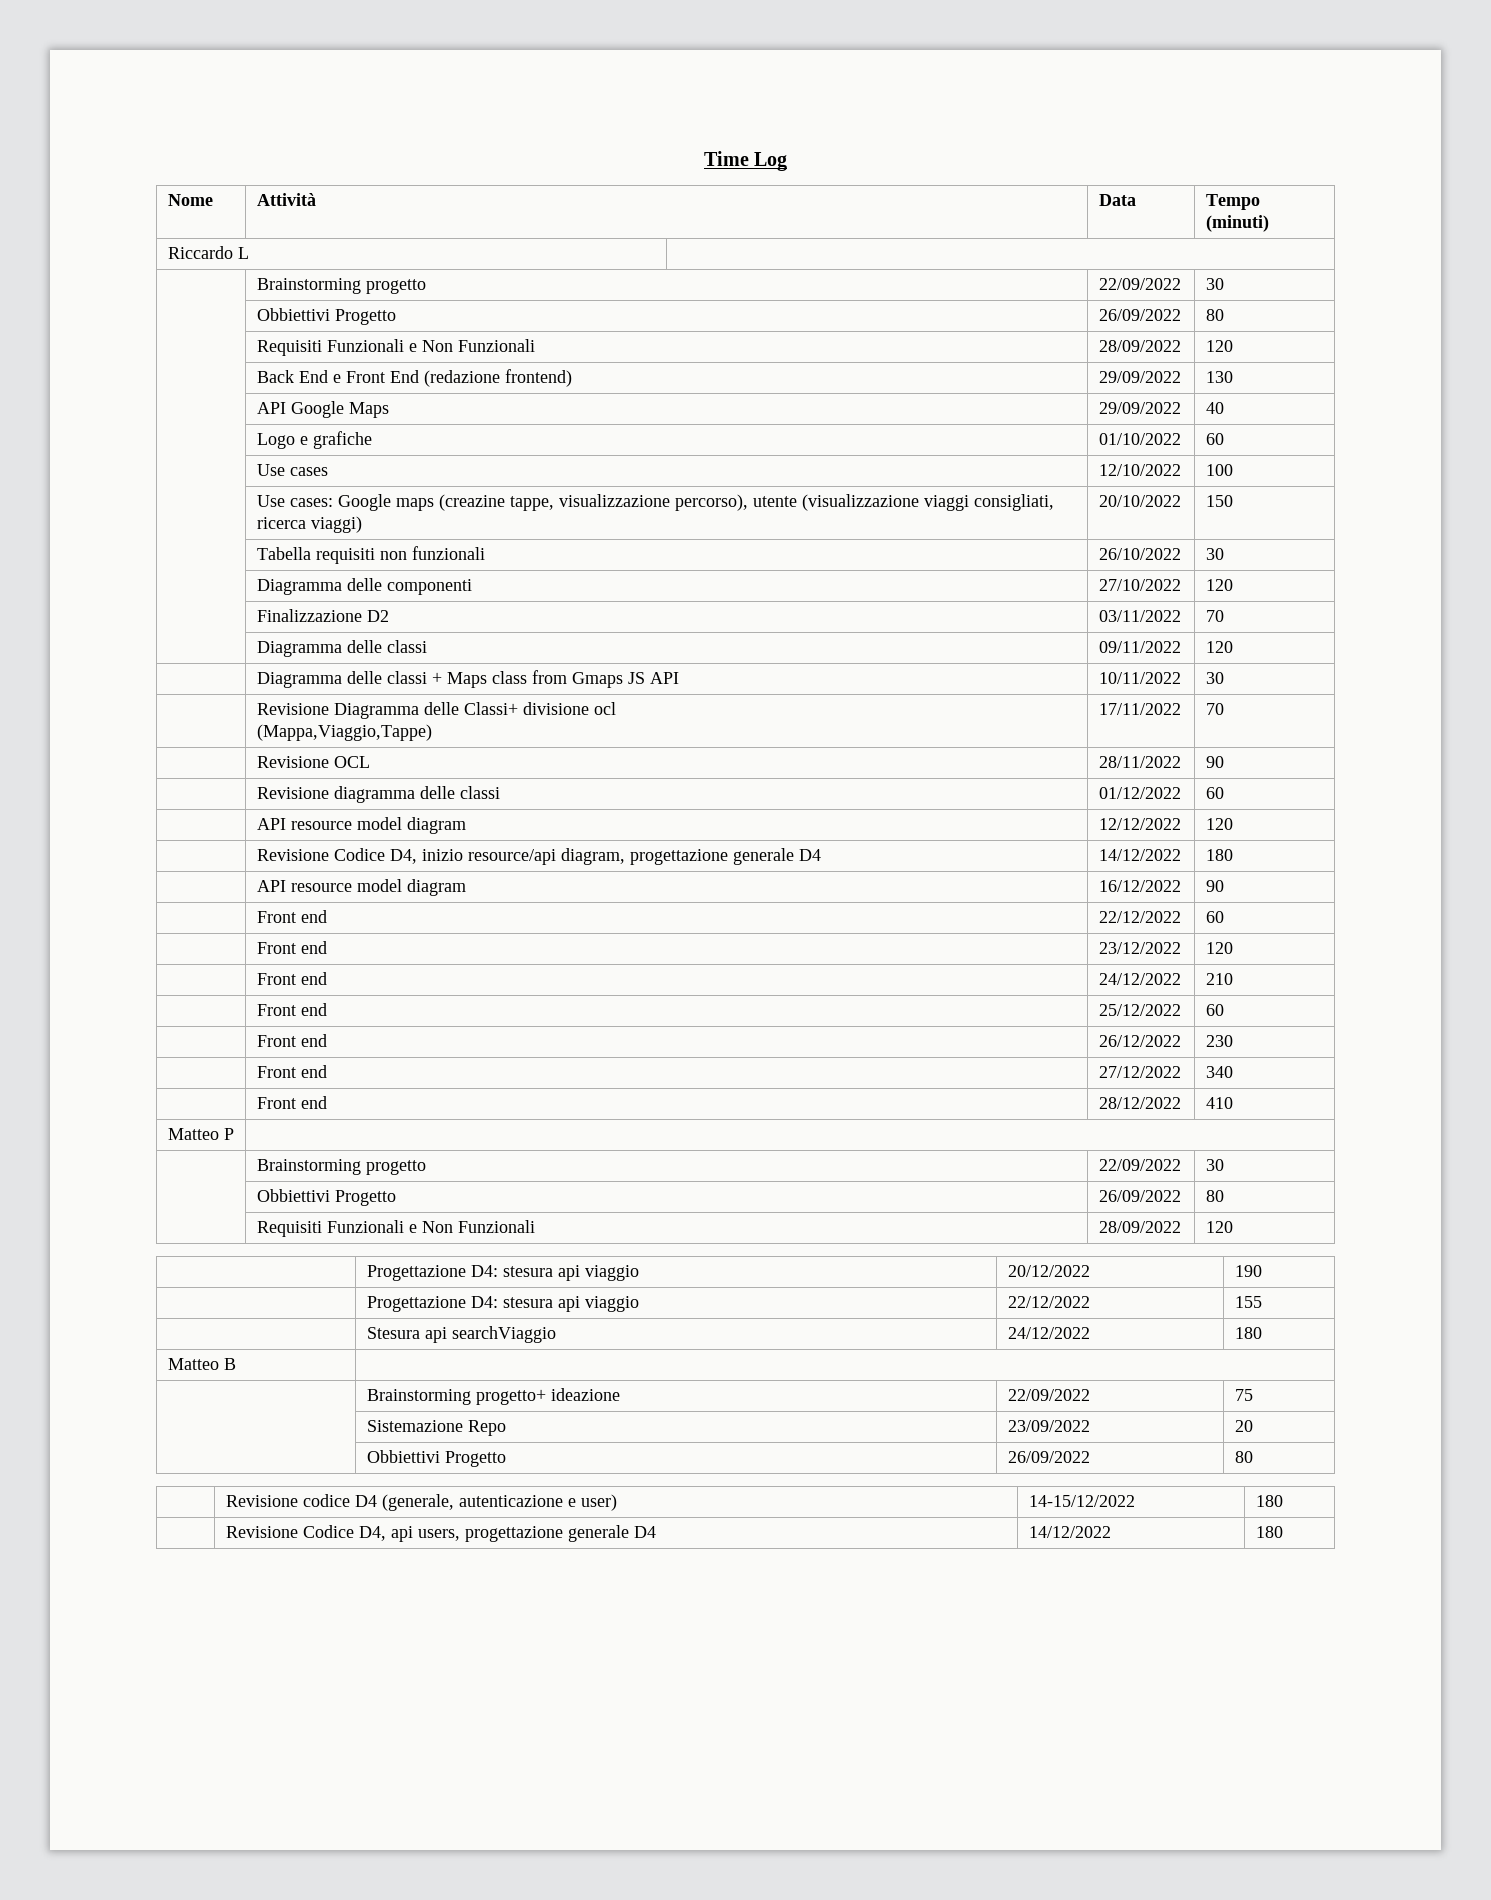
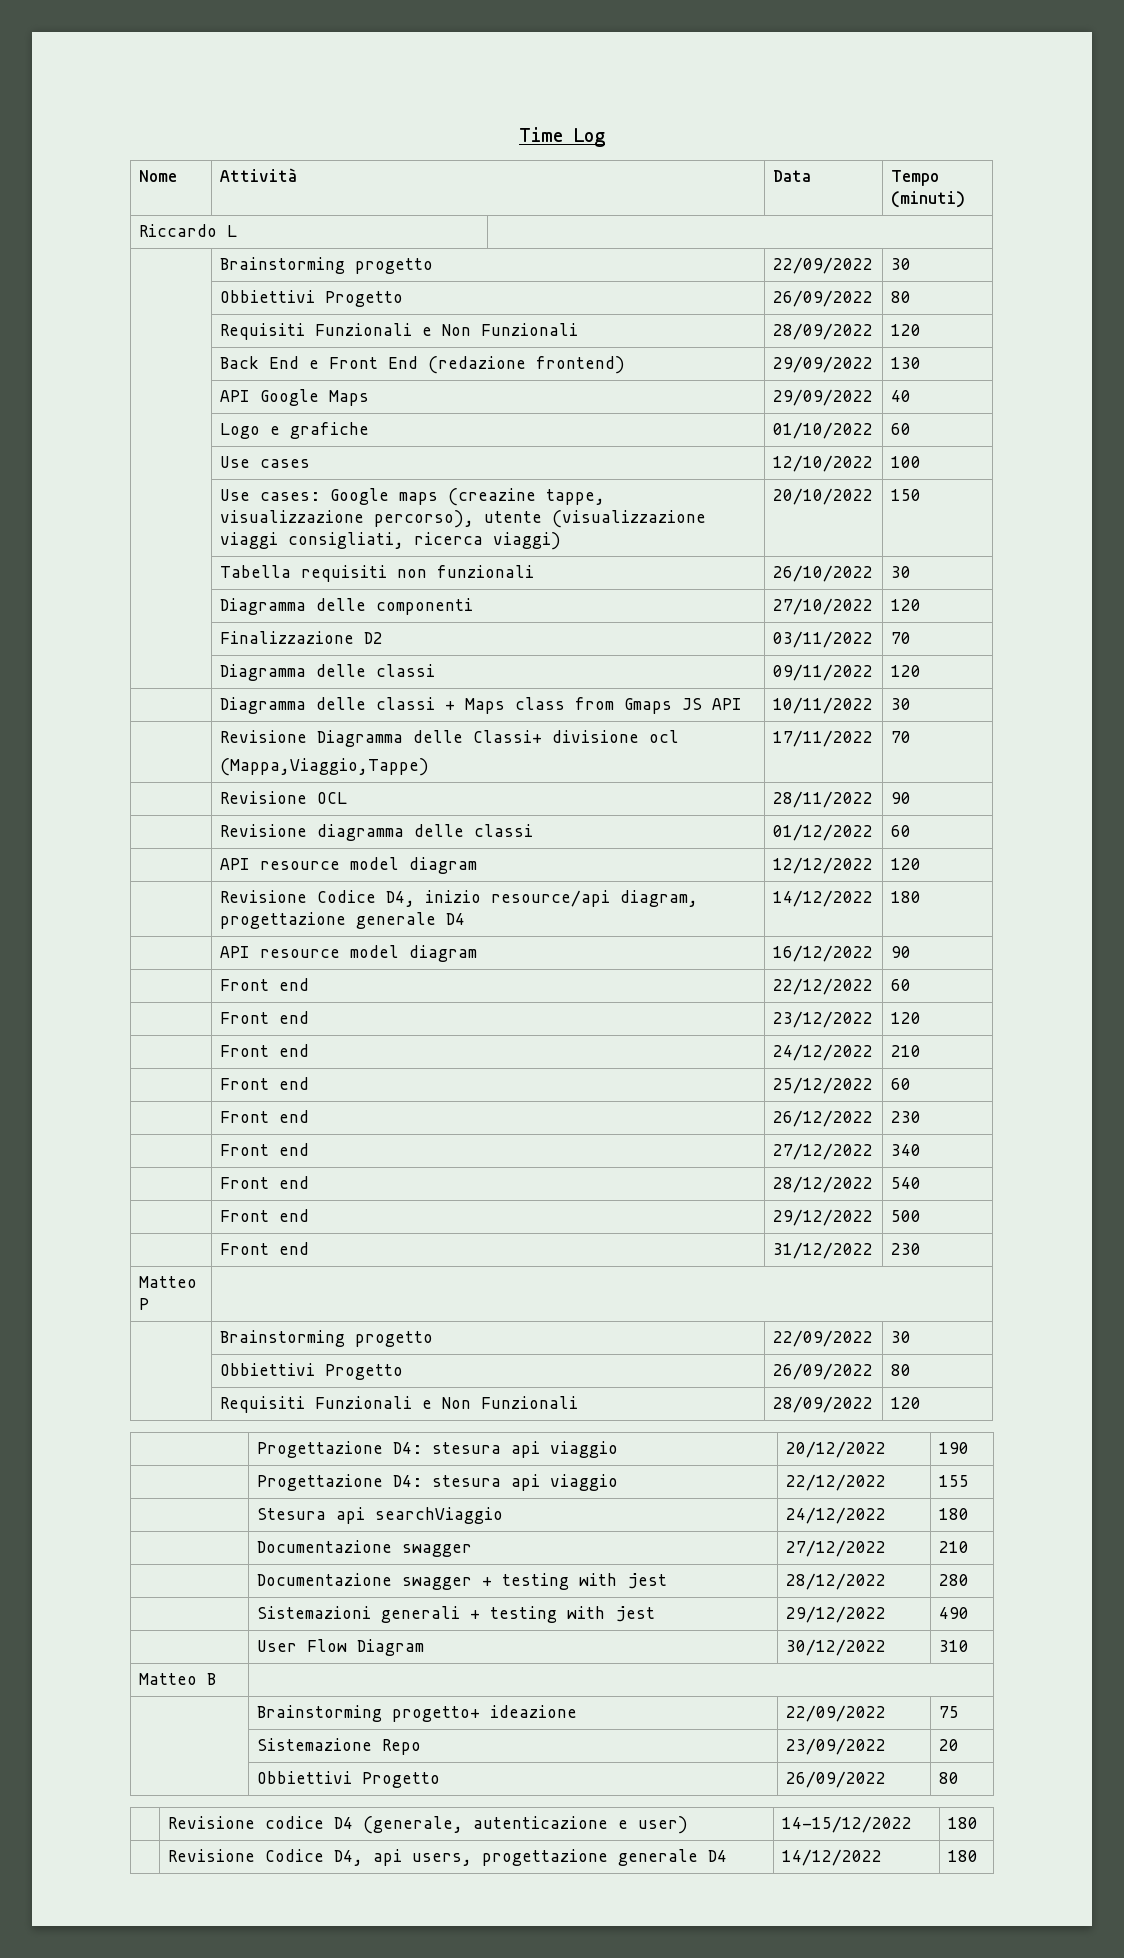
- | Front end | 28/12/2022 | 410
+ | Front end | 28/12/2022 | 540
+ | Front end | 29/12/2022 | 500
+ | Front end | 31/12/2022 | 230
+ | Documentazione swagger | 27/12/2022 | 210
+ | Documentazione swagger + testing with jest | 28/12/2022 | 280
+ | Sistemazioni generali + testing with jest | 29/12/2022 | 490
+ | User Flow Diagram | 30/12/2022 | 310

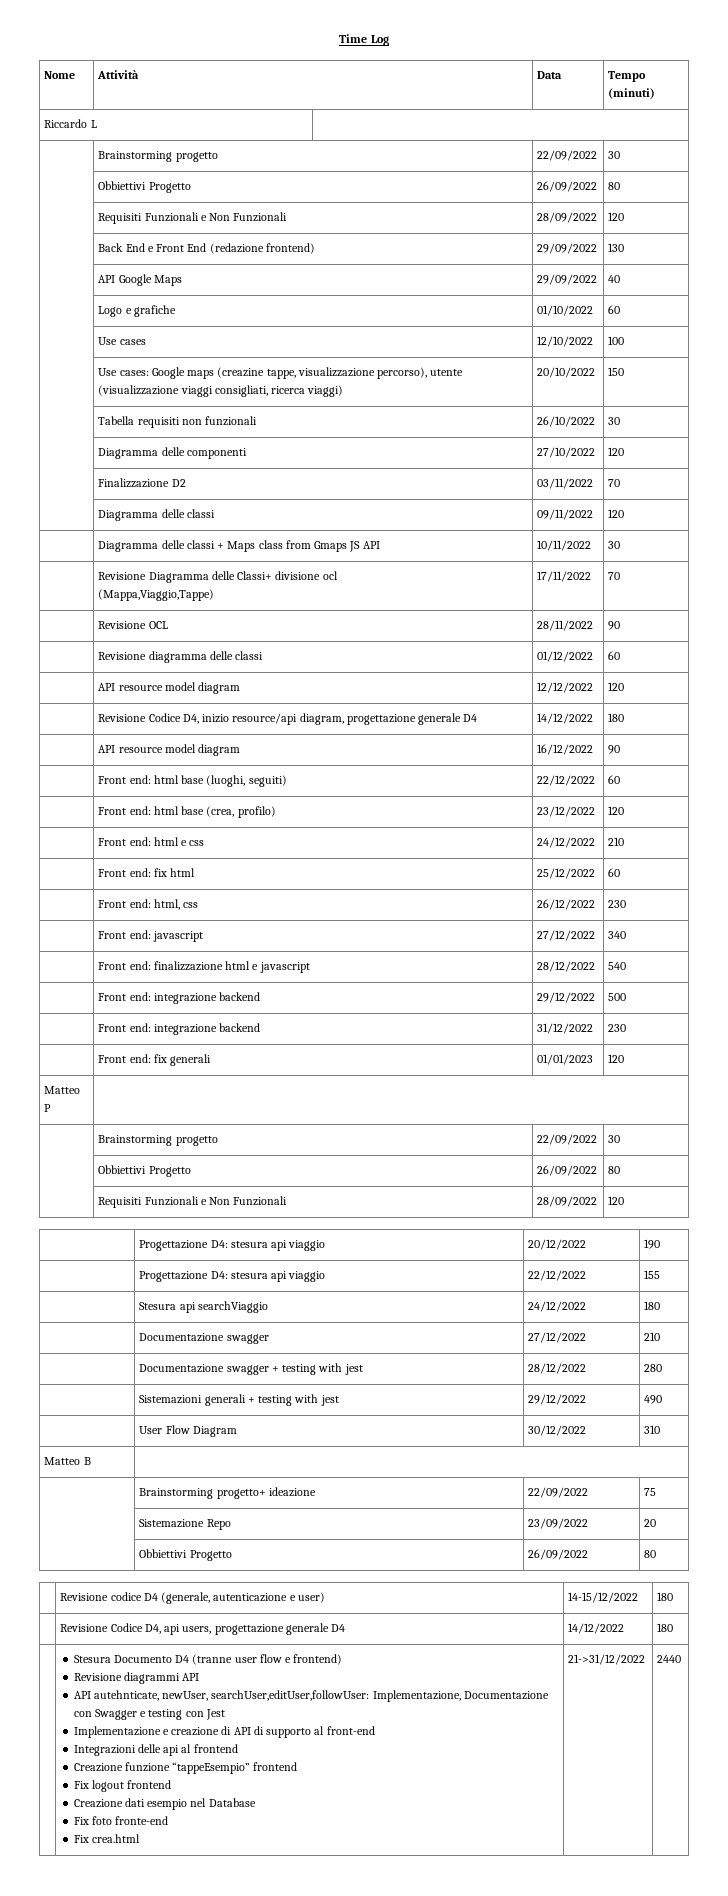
- | Front end | 22/12/2022 | 60
- | Front end | 23/12/2022 | 120
+ | Front end: html base (luoghi, seguiti) | 22/12/2022 | 60
+ | Front end: html base (crea, profilo) | 23/12/2022 | 120
- | Front end | 24/12/2022 | 210
+ | Front end: html e css | 24/12/2022 | 210
- | Front end | 25/12/2022 | 60
+ | Front end: fix html | 25/12/2022 | 60
- | Front end | 26/12/2022 | 230
+ | Front end: html, css | 26/12/2022 | 230
- | Front end | 27/12/2022 | 340
+ | Front end: javascript | 27/12/2022 | 340
- | Front end | 28/12/2022 | 540
+ | Front end: finalizzazione html e javascript | 28/12/2022 | 540
- | Front end | 29/12/2022 | 500
+ | Front end: integrazione backend | 29/12/2022 | 500
- | Front end | 31/12/2022 | 230
+ | Front end: integrazione backend | 31/12/2022 | 230
+ | Front end: fix generali | 01/01/2023 | 120
+ Stesura Documento D4 (tranne user flow e frontend)
+ Revisione diagrammi API
+ API autehnticate, newUser, searchUser,editUser,followUser: Implementazione, Documentazione con Swagger e testing con Jest
+ Implementazione e creazione di API di supporto al front-end
+ Integrazioni delle api al frontend
+ Creazione funzione “tappeEsempio” frontend
+ Fix logout frontend
+ Creazione dati esempio nel Database
+ Fix foto fronte-end
+ Fix crea.html | 21->31/12/2022 | 2440

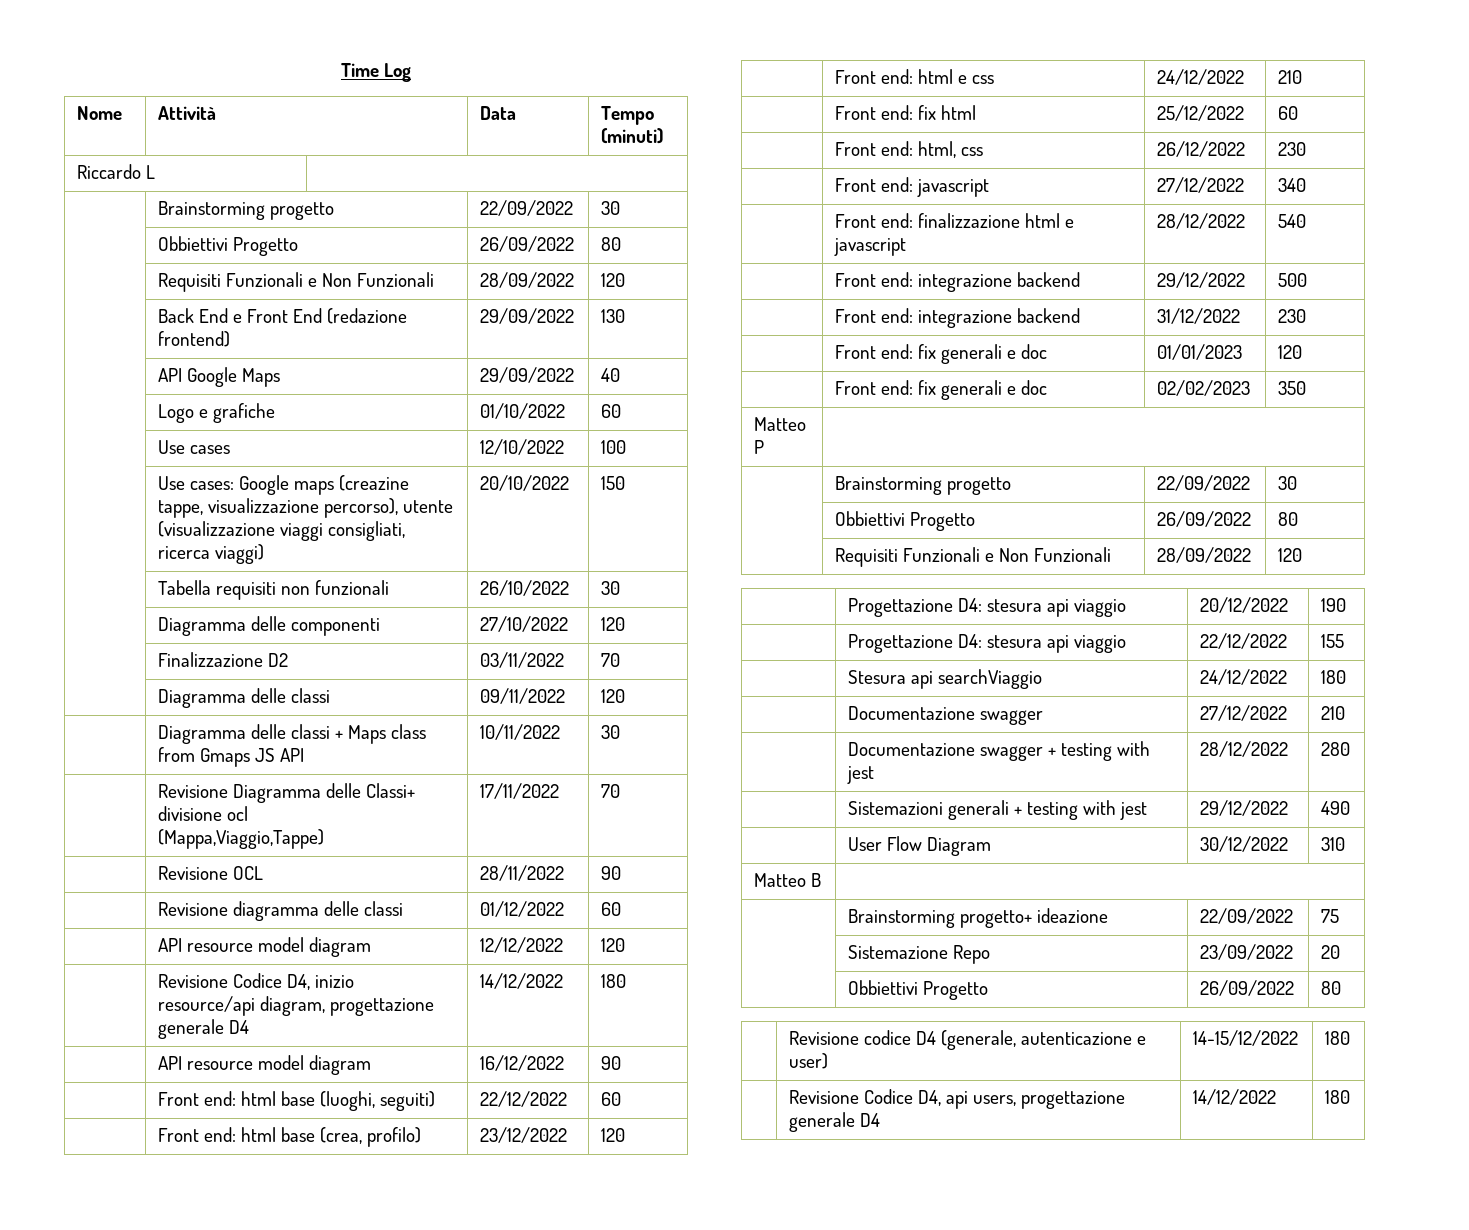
- | Front end: fix generali | 01/01/2023 | 120
+ | Front end: fix generali e doc | 01/01/2023 | 120
+ | Front end: fix generali e doc | 02/02/2023 | 350
- Stesura Documento D4 (tranne user flow e frontend)
- Revisione diagrammi API
- API autehnticate, newUser, searchUser,editUser,followUser: Implementazione, Documentazione con Swagger e testing con Jest
- Implementazione e creazione di API di supporto al front-end
- Integrazioni delle api al frontend
- Creazione funzione “tappeEsempio” frontend
- Fix logout frontend
- Creazione dati esempio nel Database
- Fix foto fronte-end
- Fix crea.html | 21->31/12/2022 | 2440

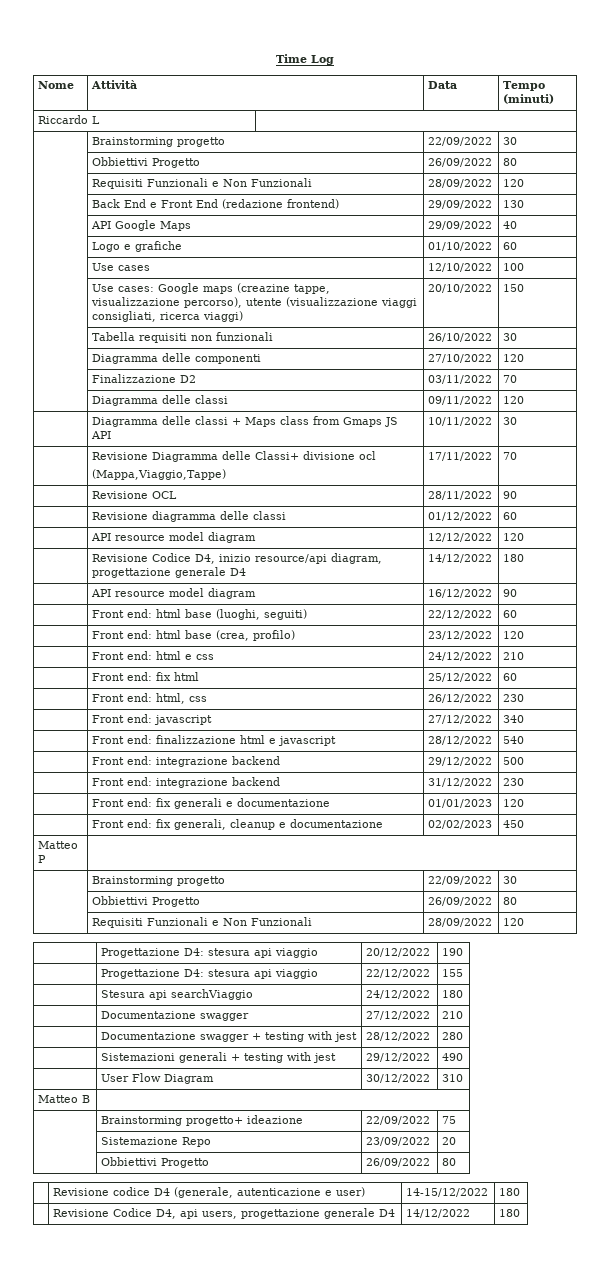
- | Front end: fix generali e doc | 01/01/2023 | 120
+ | Front end: fix generali e documentazione | 01/01/2023 | 120
- | Front end: fix generali e doc | 02/02/2023 | 350
+ | Front end: fix generali, cleanup e documentazione | 02/02/2023 | 450

